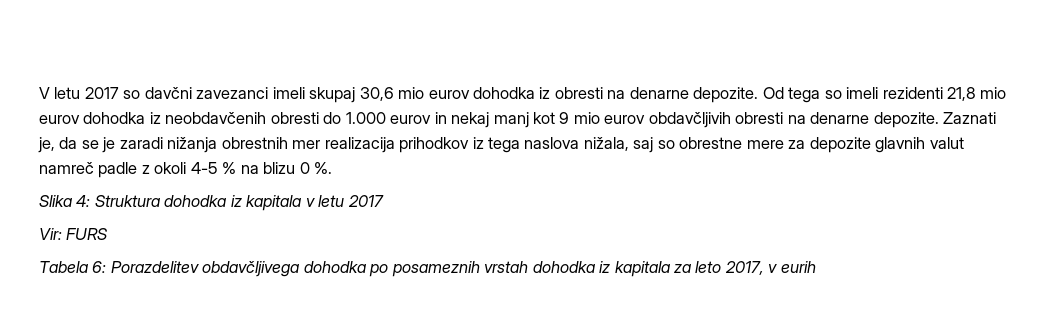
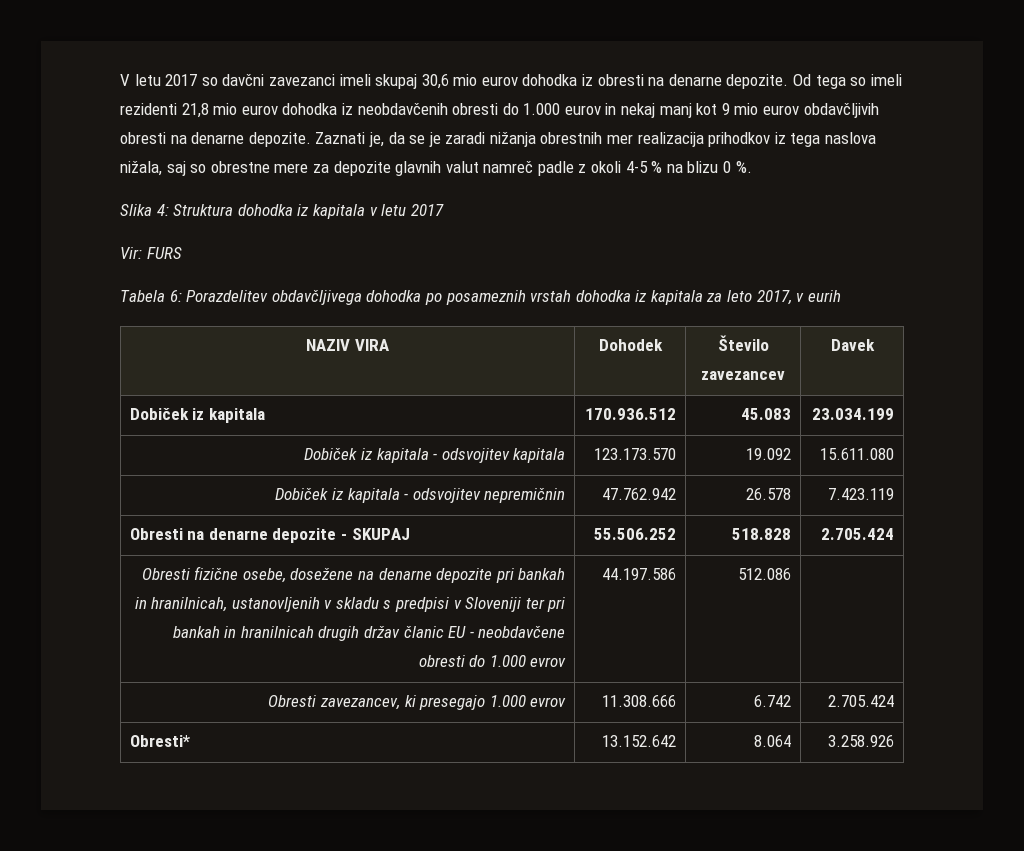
+ NAZIV VIRA | Dohodek | Število zavezancev | Davek
+ Dobiček iz kapitala | 170.936.512 | 45.083 | 23.034.199
+ Dobiček iz kapitala - odsvojitev kapitala | 123.173.570 | 19.092 | 15.611.080
+ Dobiček iz kapitala - odsvojitev nepremičnin | 47.762.942 | 26.578 | 7.423.119
+ Obresti na denarne depozite - SKUPAJ | 55.506.252 | 518.828 | 2.705.424
+ Obresti fizične osebe, dosežene na denarne depozite pri bankah in hranilnicah, ustanovljenih v skladu s predpisi v Sloveniji ter pri bankah in hranilnicah drugih držav članic EU - neobdavčene obresti do 1.000 evrov | 44.197.586 | 512.086 |
+ Obresti zavezancev, ki presegajo 1.000 evrov | 11.308.666 | 6.742 | 2.705.424
+ Obresti* | 13.152.642 | 8.064 | 3.258.926

